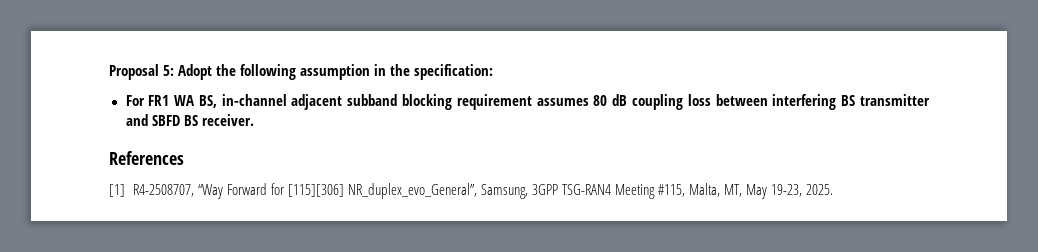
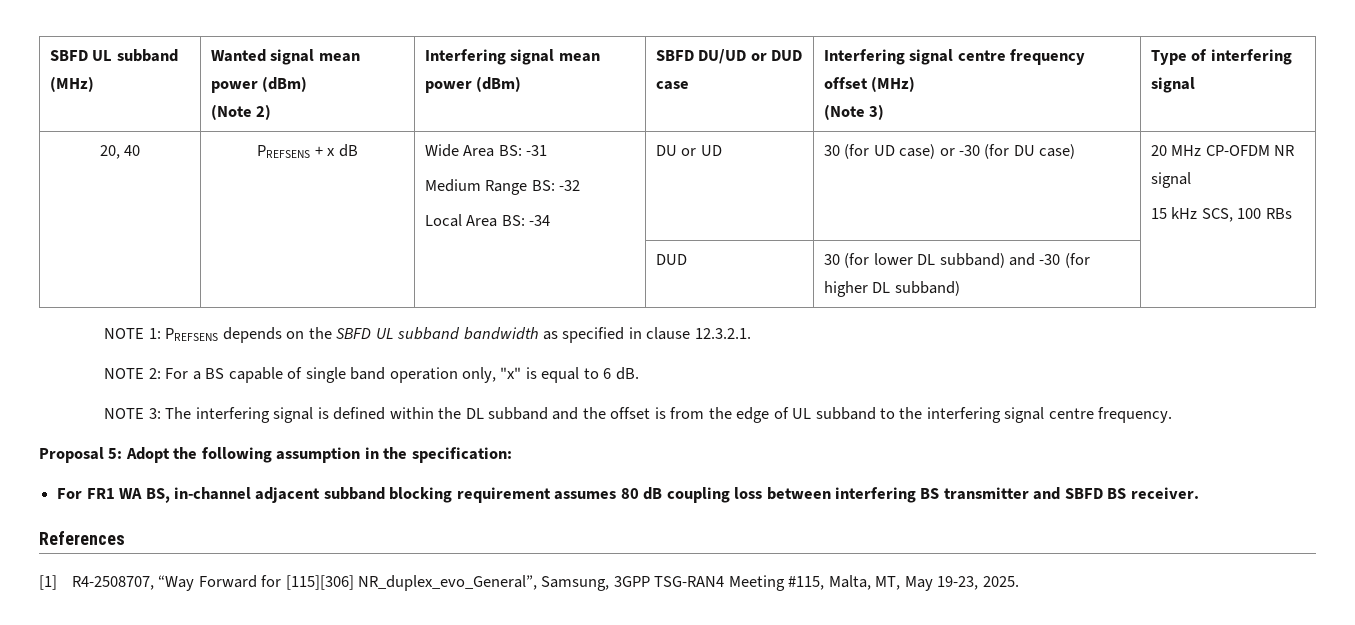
+ SBFD UL subband (MHz) | Wanted signal mean power (dBm)
+ (Note 2) | Interfering signal mean power (dBm) | SBFD DU/UD or DUD case | Interfering signal centre frequency offset (MHz)
+ (Note 3) | Type of interfering signal
+ 20, 40 | PREFSENS + x dB | Wide Area BS: -31
+ Medium Range BS: -32
+ Local Area BS: -34 | DU or UD | 30 (for UD case) or -30 (for DU case) | 20 MHz CP-OFDM NR signal
+ 15 kHz SCS, 100 RBs
+ | | | DUD | 30 (for lower DL subband) and -30 (for higher DL subband) |
+ NOTE 1: PREFSENS depends on the SBFD UL subband bandwidth as specified in clause 12.3.2.1.
+ NOTE 2: For a BS capable of single band operation only, "x" is equal to 6 dB.
+ NOTE 3: The interfering signal is defined within the DL subband and the offset is from the edge of UL subband to the interfering signal centre frequency.

